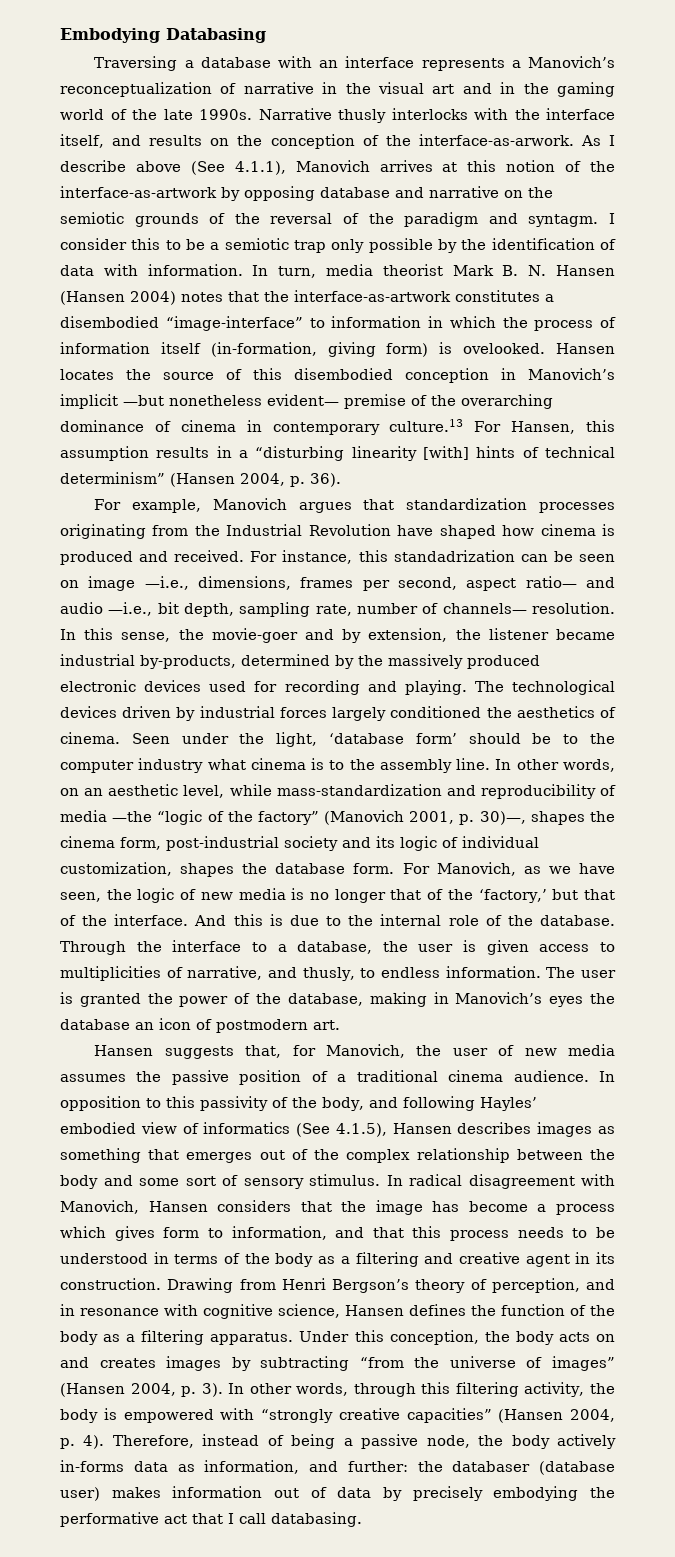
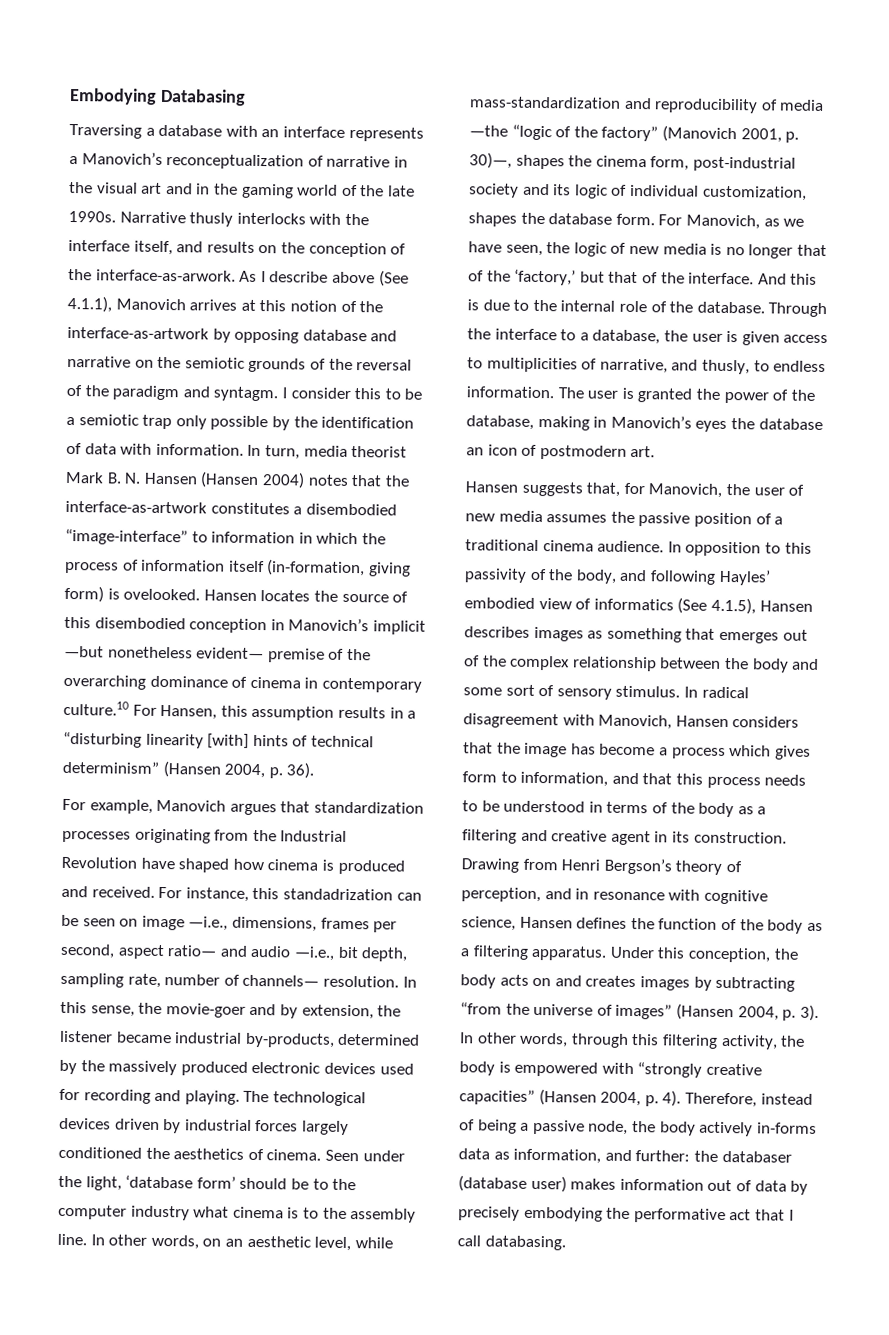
- Hansen locates the source of this disembodied conception in Manovich’s implicit —but nonetheless evident— premise of the overarching dominance of cinema in contemporary culture.13 For Hansen, this assumption results in a “disturbing linearity [with] hints of technical determinism” (Hansen 2004, p. 36).
+ Hansen locates the source of this disembodied conception in Manovich’s implicit —but nonetheless evident— premise of the overarching dominance of cinema in contemporary culture.10 For Hansen, this assumption results in a “disturbing linearity [with] hints of technical determinism” (Hansen 2004, p. 36).

